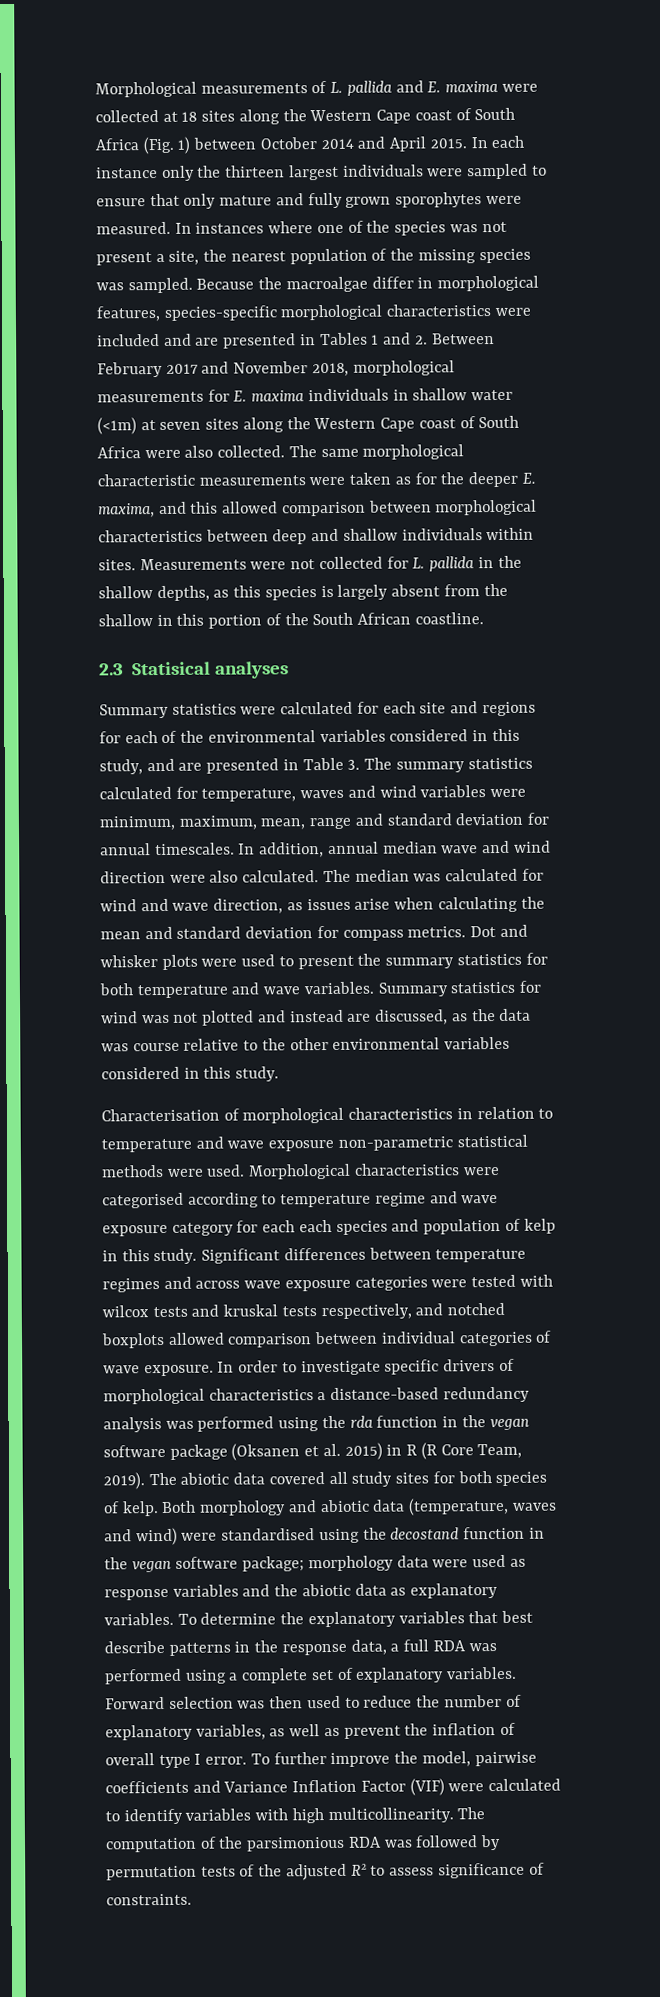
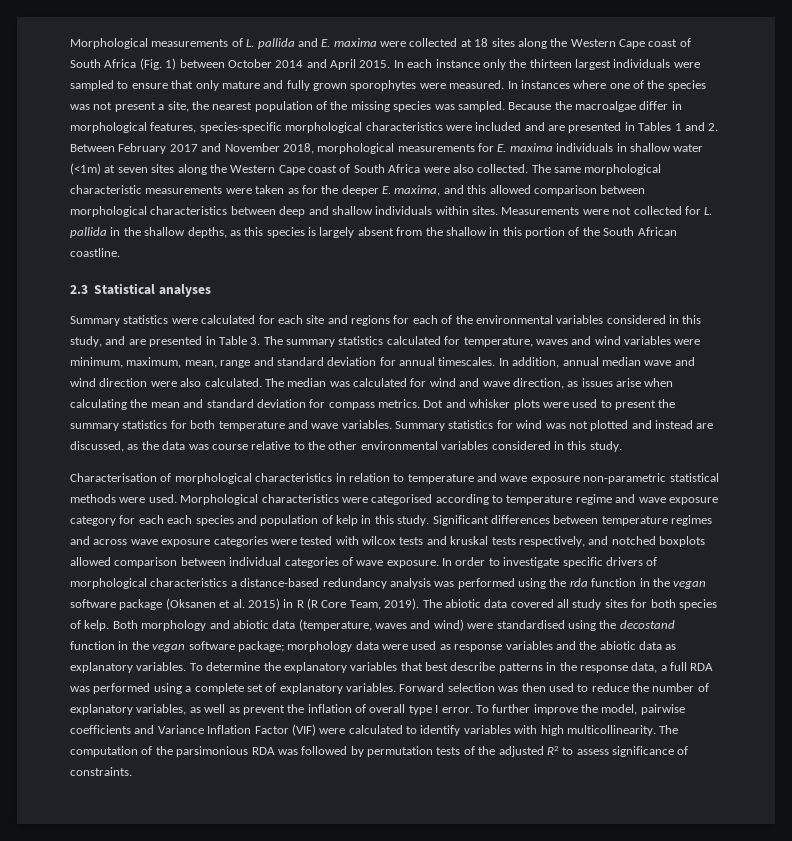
- 2.3 Statisical analyses
+ 2.3 Statistical analyses

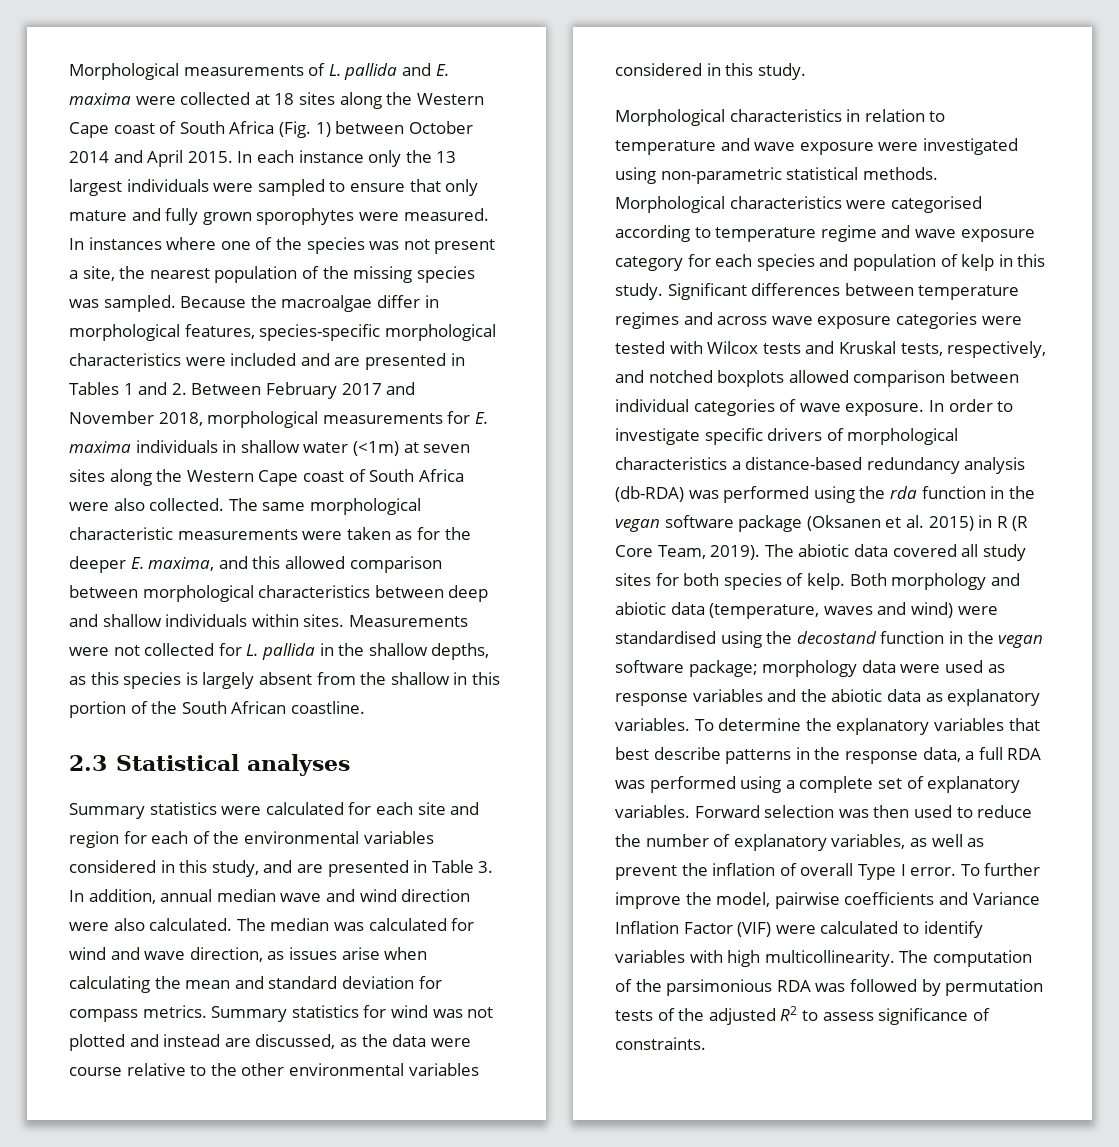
- In each instance only the thirteen largest individuals were sampled to ensure that only mature and fully grown sporophytes were measured.
+ In each instance only the 13 largest individuals were sampled to ensure that only mature and fully grown sporophytes were measured.
- Summary statistics were calculated for each site and regions for each of the environmental variables considered in this study, and are presented in Table 3. The summary statistics calculated for temperature, waves and wind variables were minimum, maximum, mean, range and standard deviation for annual timescales. In addition, annual median wave and wind direction were also calculated.
+ Summary statistics were calculated for each site and region for each of the environmental variables considered in this study, and are presented in Table 3. In addition, annual median wave and wind direction were also calculated.
- Dot and whisker plots were used to present the summary statistics for both temperature and wave variables.
- Summary statistics for wind was not plotted and instead are discussed, as the data was course relative to the other environmental variables considered in this study.
+ Summary statistics for wind was not plotted and instead are discussed, as the data were course relative to the other environmental variables considered in this study.
- Characterisation of morphological characteristics in relation to temperature and wave exposure non-parametric statistical methods were used.
+ Morphological characteristics in relation to temperature and wave exposure were investigated using non-parametric statistical methods.
- Morphological characteristics were categorised according to temperature regime and wave exposure category for each each species and population of kelp in this study.
+ Morphological characteristics were categorised according to temperature regime and wave exposure category for each species and population of kelp in this study.
- Significant differences between temperature regimes and across wave exposure categories were tested with wilcox tests and kruskal tests respectively, and notched boxplots allowed comparison between individual categories of wave exposure.
+ Significant differences between temperature regimes and across wave exposure categories were tested with Wilcox tests and Kruskal tests, respectively, and notched boxplots allowed comparison between individual categories of wave exposure.
- In order to investigate specific drivers of morphological characteristics a distance-based redundancy analysis was performed using the rda function in the vegan software package (Oksanen et al. 2015) in R (R Core Team, 2019).
+ In order to investigate specific drivers of morphological characteristics a distance-based redundancy analysis (db-RDA) was performed using the rda function in the vegan software package (Oksanen et al. 2015) in R (R Core Team, 2019).
- Forward selection was then used to reduce the number of explanatory variables, as well as prevent the inflation of overall type I error.
+ Forward selection was then used to reduce the number of explanatory variables, as well as prevent the inflation of overall Type I error.

